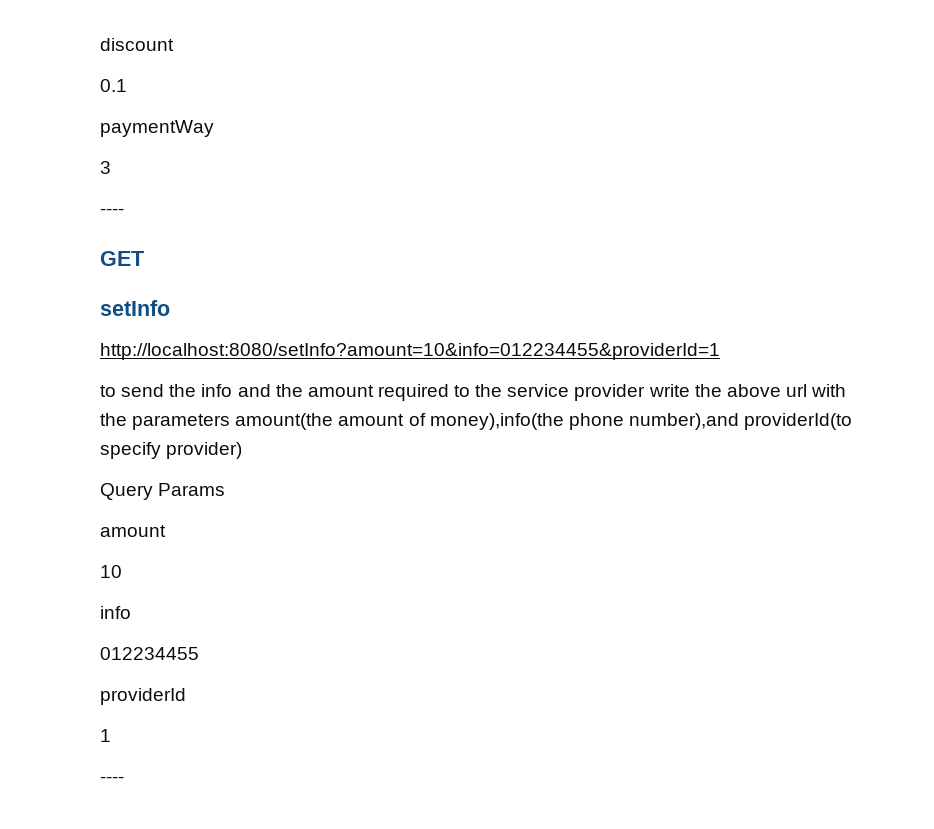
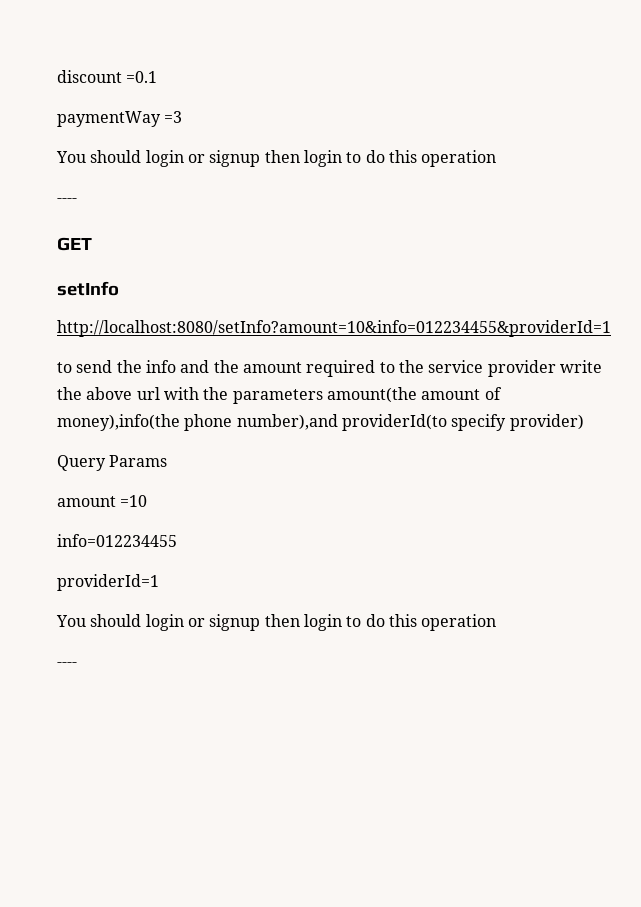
- discount
- 0.1
+ discount =0.1
- paymentWay
- 3
+ paymentWay =3
+ You should login or signup then login to do this operation
  Query Params
- amount
- 10
- info
- 012234455
- providerId
- 1
+ amount =10
+ info=012234455
+ providerId=1
+ You should login or signup then login to do this operation

